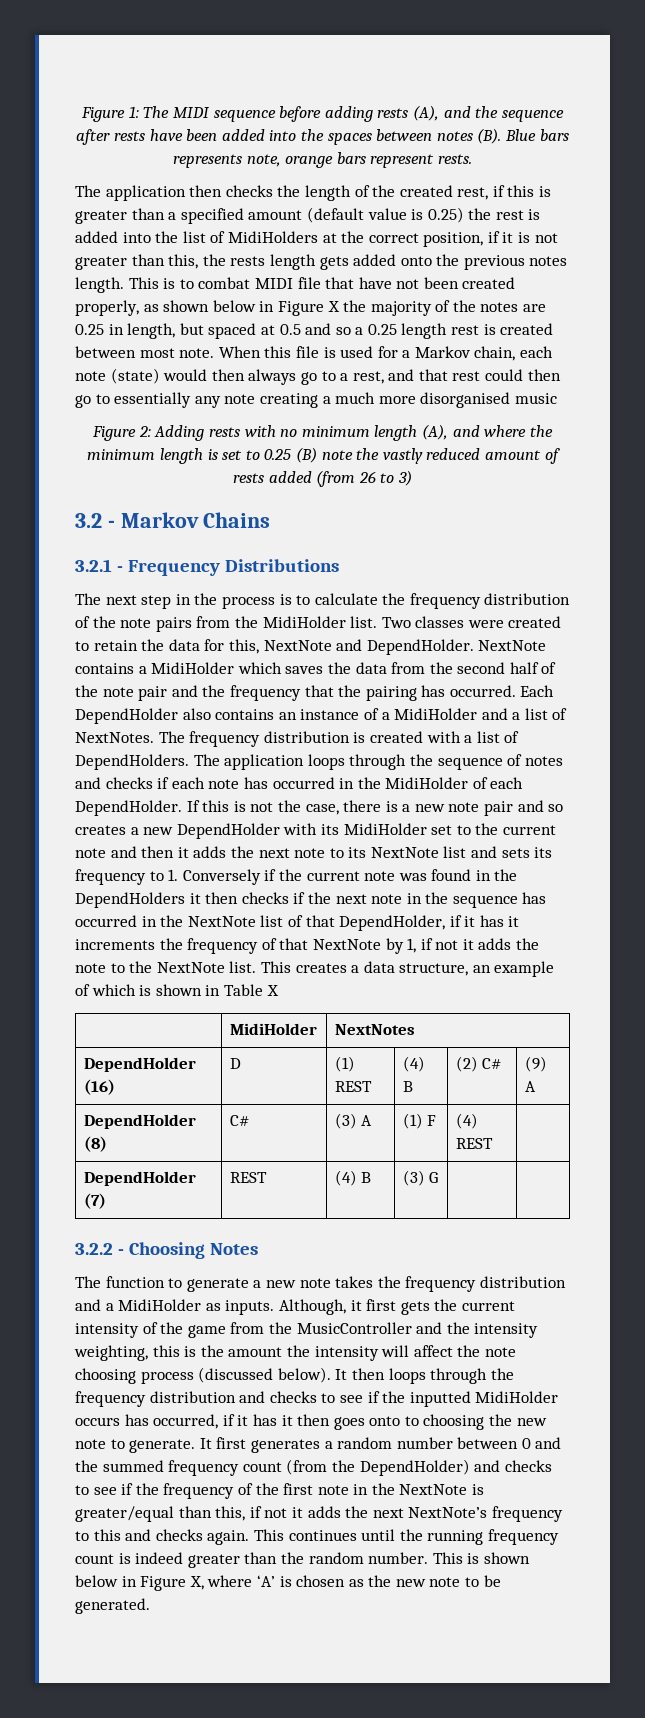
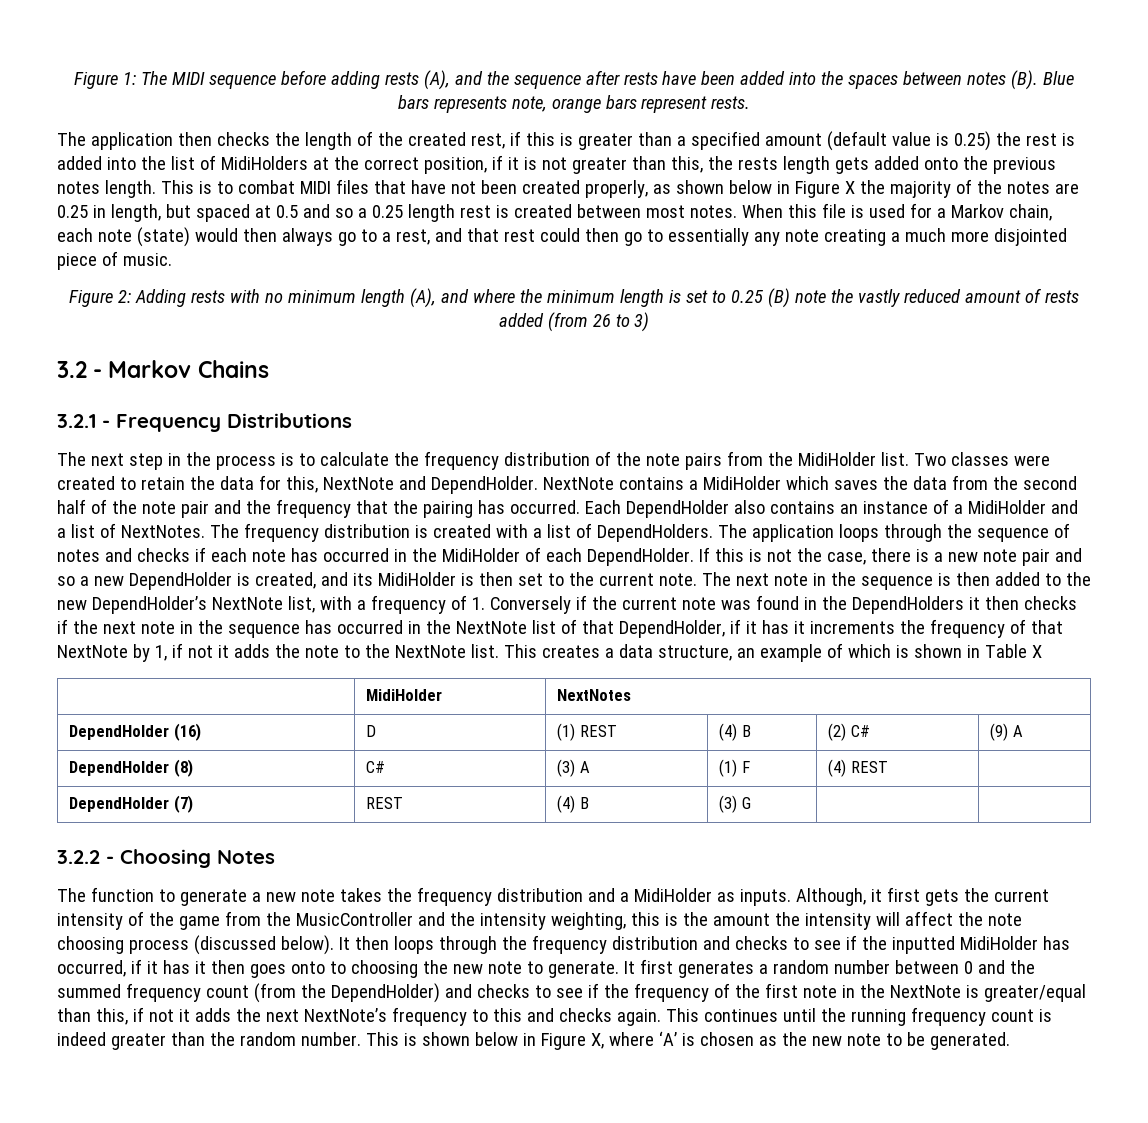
- This is to combat MIDI file that have not been created properly, as shown below in Figure X the majority of the notes are 0.25 in length, but spaced at 0.5 and so a 0.25 length rest is created between most note.
+ This is to combat MIDI files that have not been created properly, as shown below in Figure X the majority of the notes are 0.25 in length, but spaced at 0.5 and so a 0.25 length rest is created between most notes.
- When this file is used for a Markov chain, each note (state) would then always go to a rest, and that rest could then go to essentially any note creating a much more disorganised music
+ When this file is used for a Markov chain, each note (state) would then always go to a rest, and that rest could then go to essentially any note creating a much more disjointed piece of music.
- If this is not the case, there is a new note pair and so creates a new DependHolder with its MidiHolder set to the current note and then it adds the next note to its NextNote list and sets its frequency to 1. Conversely if the current note was found in the DependHolders it then checks if the next note in the sequence has occurred in the NextNote list of that DependHolder, if it has it increments the frequency of that NextNote by 1, if not it adds the note to the NextNote list.
+ If this is not the case, there is a new note pair and so a new DependHolder is created, and its MidiHolder is then set to the current note. The next note in the sequence is then added to the new DependHolder’s NextNote list, with a frequency of 1. Conversely if the current note was found in the DependHolders it then checks if the next note in the sequence has occurred in the NextNote list of that DependHolder, if it has it increments the frequency of that NextNote by 1, if not it adds the note to the NextNote list.
- It then loops through the frequency distribution and checks to see if the inputted MidiHolder occurs has occurred, if it has it then goes onto to choosing the new note to generate.
+ It then loops through the frequency distribution and checks to see if the inputted MidiHolder has occurred, if it has it then goes onto to choosing the new note to generate.

